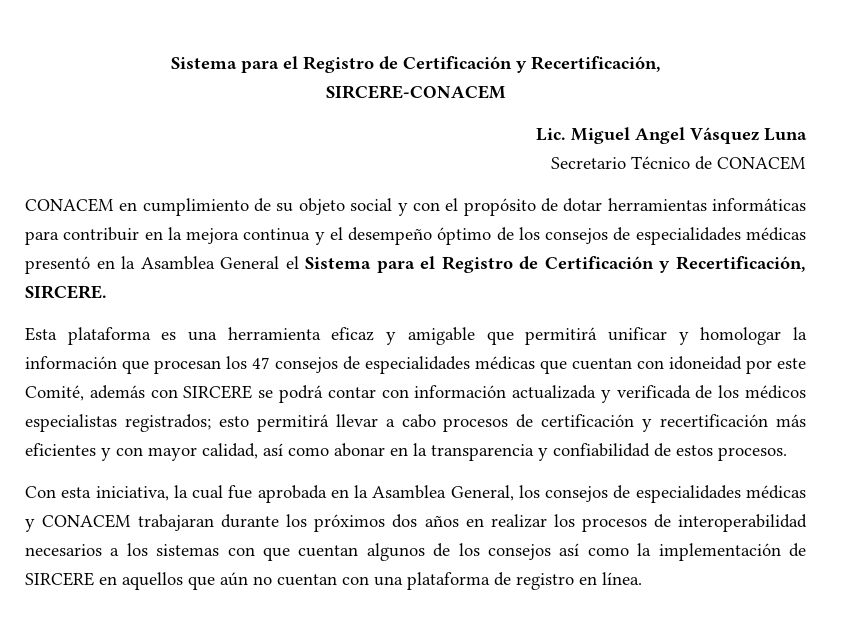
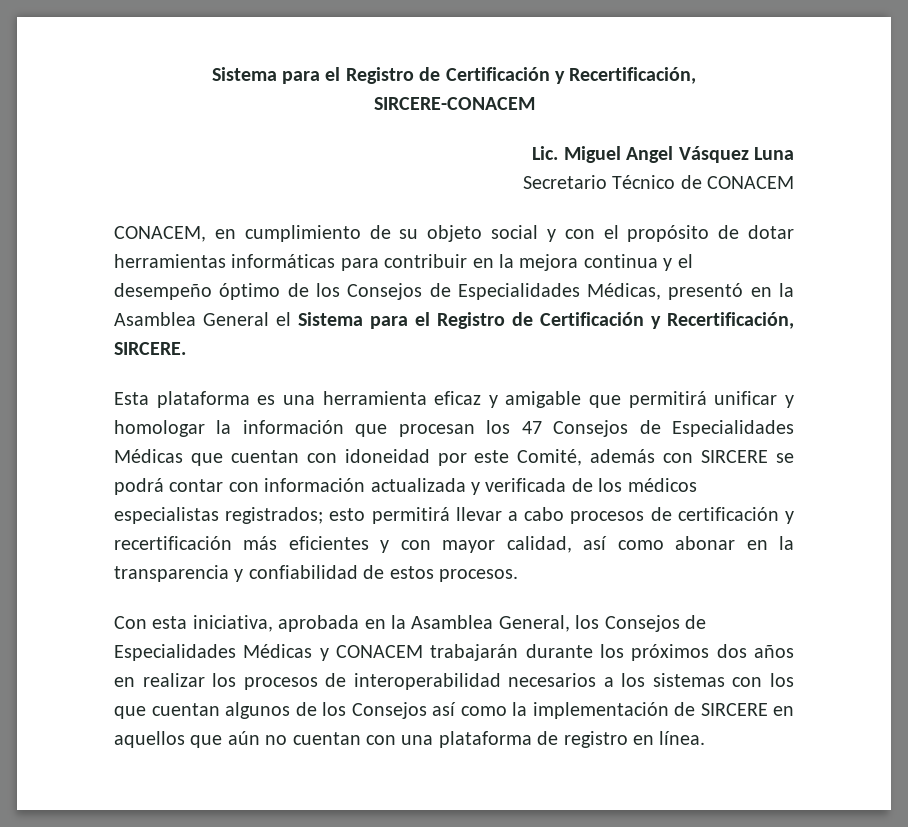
- CONACEM en cumplimiento de su objeto social y con el propósito de dotar herramientas informáticas para contribuir en la mejora continua y el desempeño óptimo de los consejos de especialidades médicas presentó en la Asamblea General el Sistema para el Registro de Certificación y Recertificación, SIRCERE.
+ CONACEM, en cumplimiento de su objeto social y con el propósito de dotar herramientas informáticas para contribuir en la mejora continua y el desempeño óptimo de los Consejos de Especialidades Médicas, presentó en la Asamblea General el Sistema para el Registro de Certificación y Recertificación, SIRCERE.
- Esta plataforma es una herramienta eficaz y amigable que permitirá unificar y homologar la información que procesan los 47 consejos de especialidades médicas que cuentan con idoneidad por este Comité, además con SIRCERE se podrá contar con información actualizada y verificada de los médicos especialistas registrados;
+ Esta plataforma es una herramienta eficaz y amigable que permitirá unificar y homologar la información que procesan los 47 Consejos de Especialidades Médicas que cuentan con idoneidad por este Comité, además con SIRCERE se podrá contar con información actualizada y verificada de los médicos especialistas registrados;
- Con esta iniciativa, la cual fue aprobada en la Asamblea General, los consejos de especialidades médicas y CONACEM trabajaran durante los próximos dos años en realizar los procesos de interoperabilidad necesarios a los sistemas con que cuentan algunos de los consejos así como la implementación de SIRCERE en aquellos que aún no cuentan con una plataforma de registro en línea.
+ Con esta iniciativa, aprobada en la Asamblea General, los Consejos de Especialidades Médicas y CONACEM trabajarán durante los próximos dos años en realizar los procesos de interoperabilidad necesarios a los sistemas con los que cuentan algunos de los Consejos así como la implementación de SIRCERE en aquellos que aún no cuentan con una plataforma de registro en línea.

